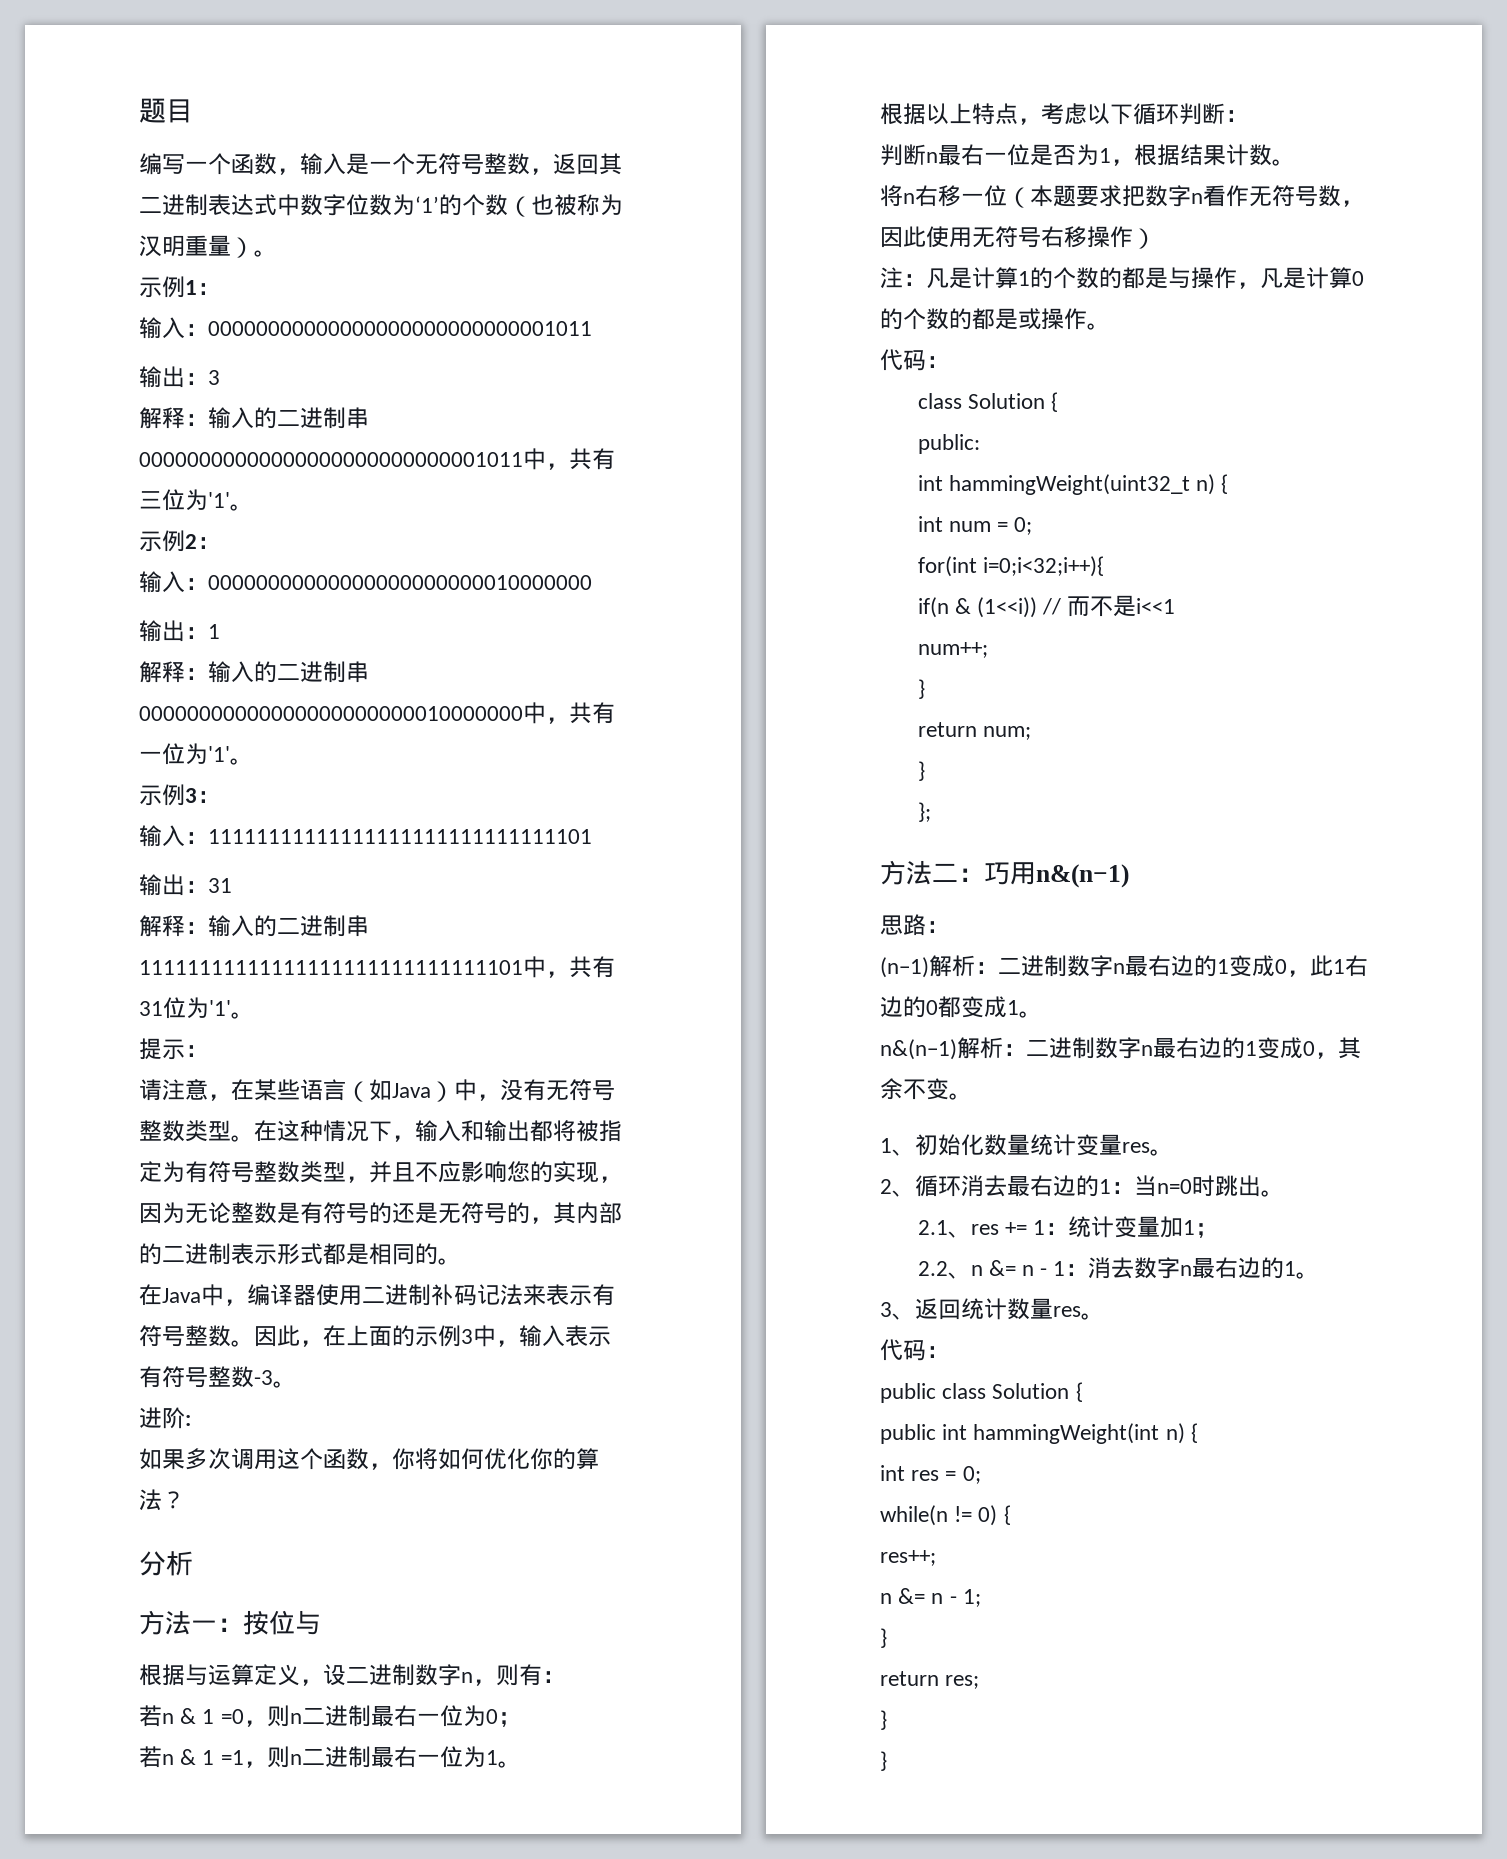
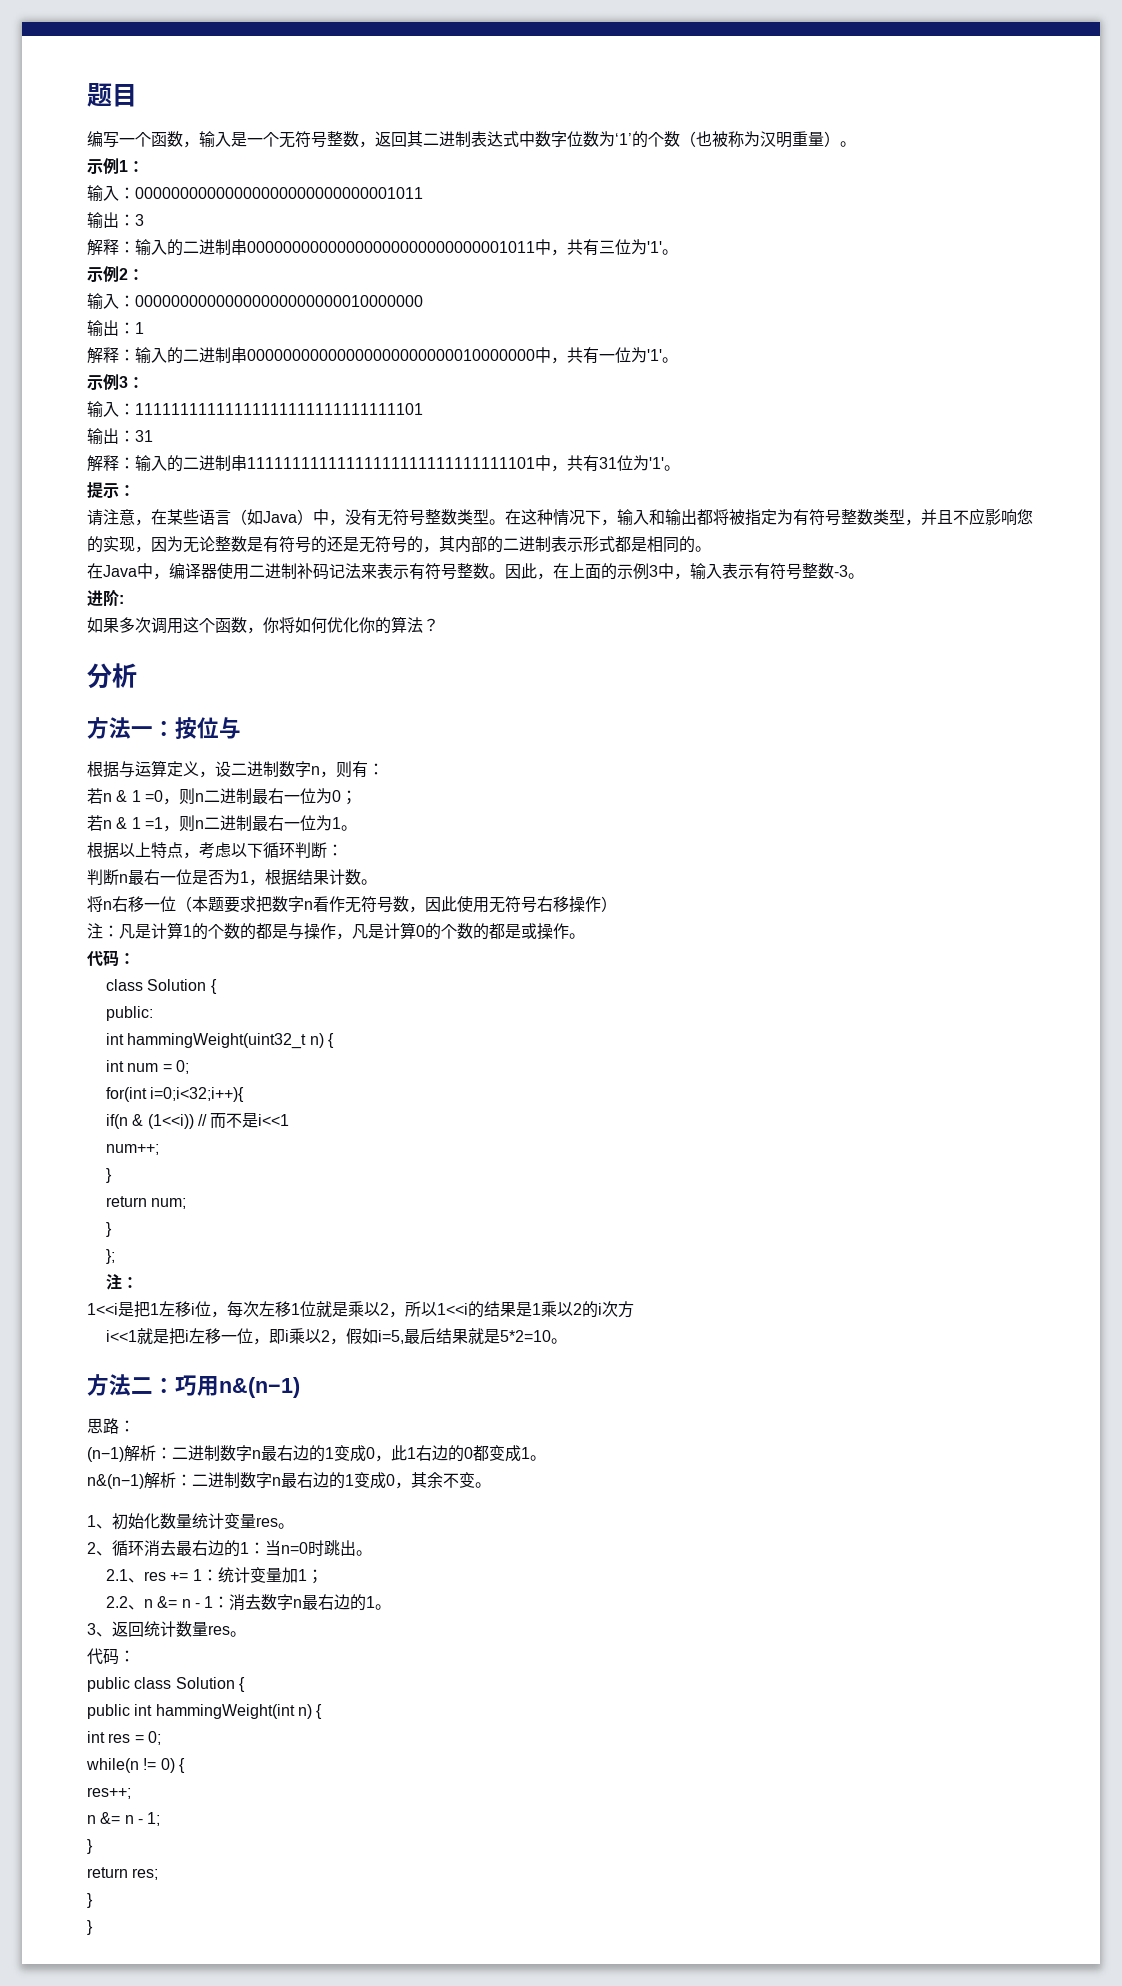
  };
+ 注：
+ 1<<i是把1左移i位，每次左移1位就是乘以2，所以1<<i的结果是1乘以2的i次方
+ i<<1就是把i左移一位，即i乘以2，假如i=5,最后结果就是5*2=10。

